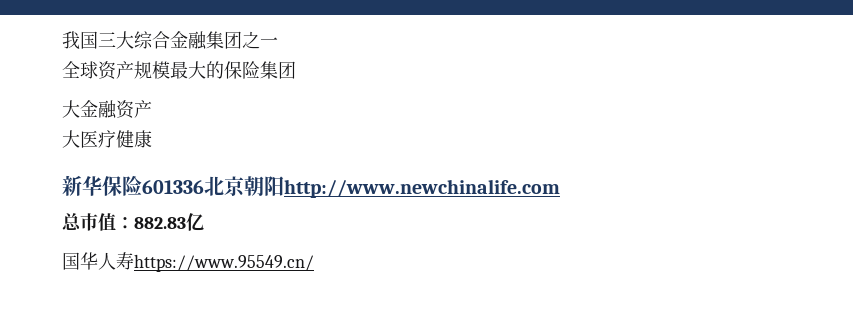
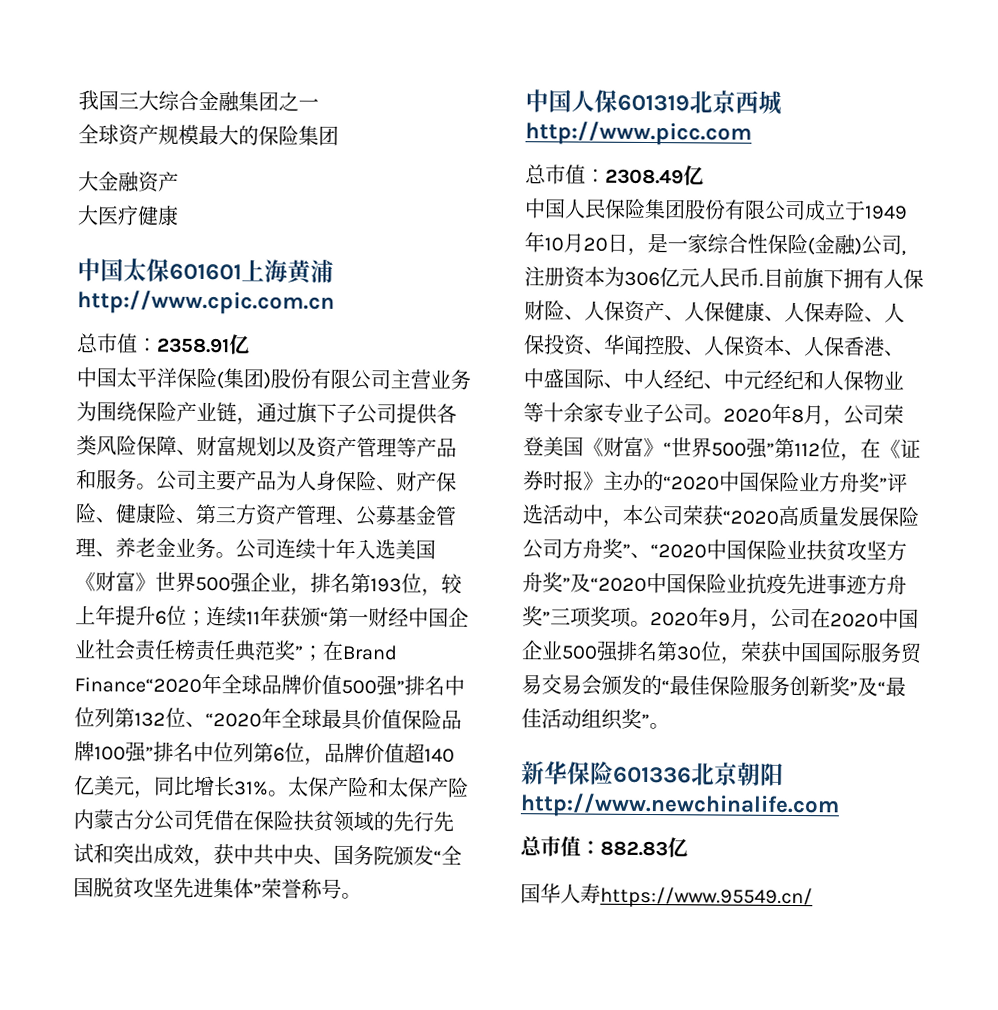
+ 中国太保601601上海黄浦http://www.cpic.com.cn
+ 总市值：2358.91亿
+ 中国太平洋保险(集团)股份有限公司主营业务为围绕保险产业链，通过旗下子公司提供各类风险保障、财富规划以及资产管理等产品和服务。公司主要产品为人身保险、财产保险、健康险、第三方资产管理、公募基金管理、养老金业务。公司连续十年入选美国《财富》世界500强企业，排名第193位，较上年提升6位；连续11年获颁“第一财经中国企业社会责任榜责任典范奖”；在Brand Finance“2020年全球品牌价值500强”排名中位列第132位、“2020年全球最具价值保险品牌100强”排名中位列第6位，品牌价值超140亿美元，同比增长31%。太保产险和太保产险内蒙古分公司凭借在保险扶贫领域的先行先试和突出成效，获中共中央、国务院颁发“全国脱贫攻坚先进集体”荣誉称号。
+ 中国人保601319北京西城http://www.picc.com
+ 总市值：2308.49亿
+ 中国人民保险集团股份有限公司成立于1949年10月20日，是一家综合性保险(金融)公司,注册资本为306亿元人民币.目前旗下拥有人保财险、人保资产、人保健康、人保寿险、人保投资、华闻控股、人保资本、人保香港、中盛国际、中人经纪、中元经纪和人保物业等十余家专业子公司。2020年8月，公司荣登美国《财富》“世界500强”第112位，在《证券时报》主办的“2020中国保险业方舟奖”评选活动中，本公司荣获“2020高质量发展保险公司方舟奖”、“2020中国保险业扶贫攻坚方舟奖”及“2020中国保险业抗疫先进事迹方舟奖”三项奖项。2020年9月，公司在2020中国企业500强排名第30位，荣获中国国际服务贸易交易会颁发的“最佳保险服务创新奖”及“最佳活动组织奖”。

